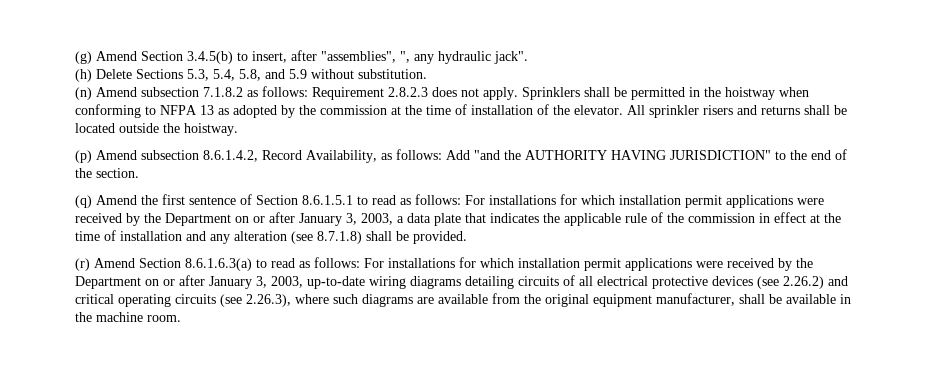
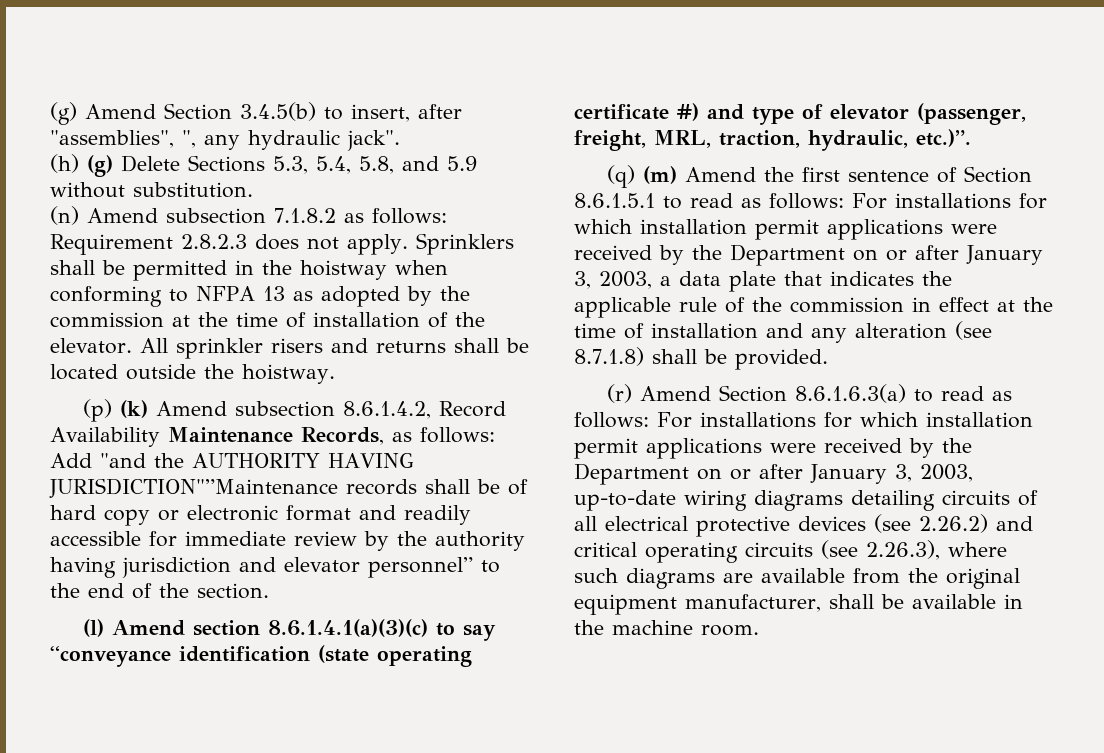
- (h) Delete Sections 5.3, 5.4, 5.8, and 5.9 without substitution.
+ (h) (g) Delete Sections 5.3, 5.4, 5.8, and 5.9 without substitution.
- (p) Amend subsection 8.6.1.4.2, Record Availability, as follows: Add "and the AUTHORITY HAVING JURISDICTION" to the end of the section.
+ (p) (k) Amend subsection 8.6.1.4.2, Record Availability Maintenance Records, as follows: Add "and the AUTHORITY HAVING JURISDICTION"”Maintenance records shall be of hard copy or electronic format and readily accessible for immediate review by the authority having jurisdiction and elevator personnel” to the end of the section.
+ (l) Amend section 8.6.1.4.1(a)(3)(c) to say “conveyance identification (state operating certificate #) and type of elevator (passenger, freight, MRL, traction, hydraulic, etc.)”.
- (q) Amend the first sentence of Section 8.6.1.5.1 to read as follows: For installations for which installation permit applications were received by the Department on or after January 3, 2003, a data plate that indicates the applicable rule of the commission in effect at the time of installation and any alteration (see 8.7.1.8) shall be provided.
+ (q) (m) Amend the first sentence of Section 8.6.1.5.1 to read as follows: For installations for which installation permit applications were received by the Department on or after January 3, 2003, a data plate that indicates the applicable rule of the commission in effect at the time of installation and any alteration (see 8.7.1.8) shall be provided.

